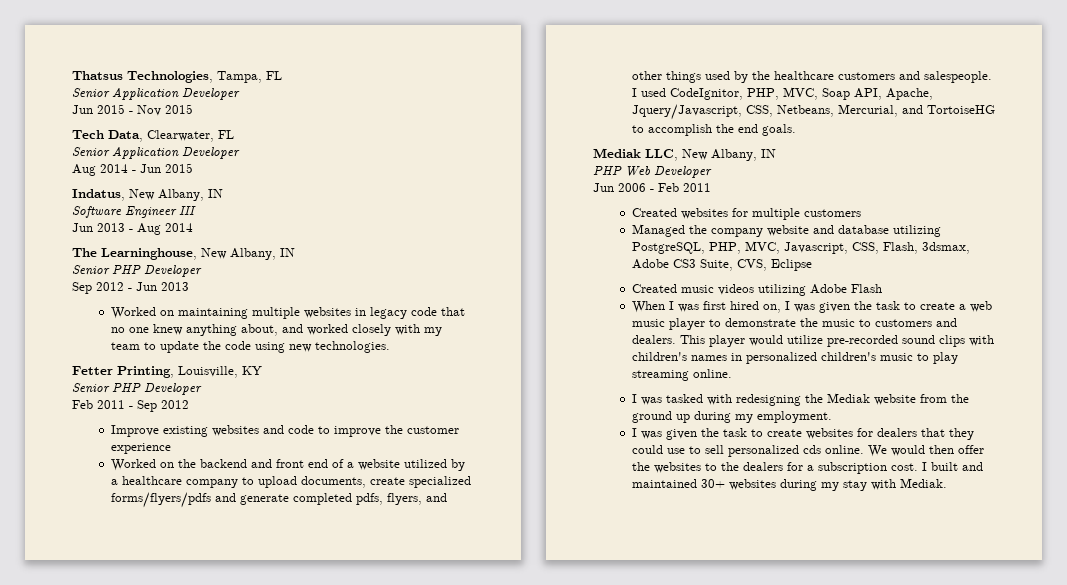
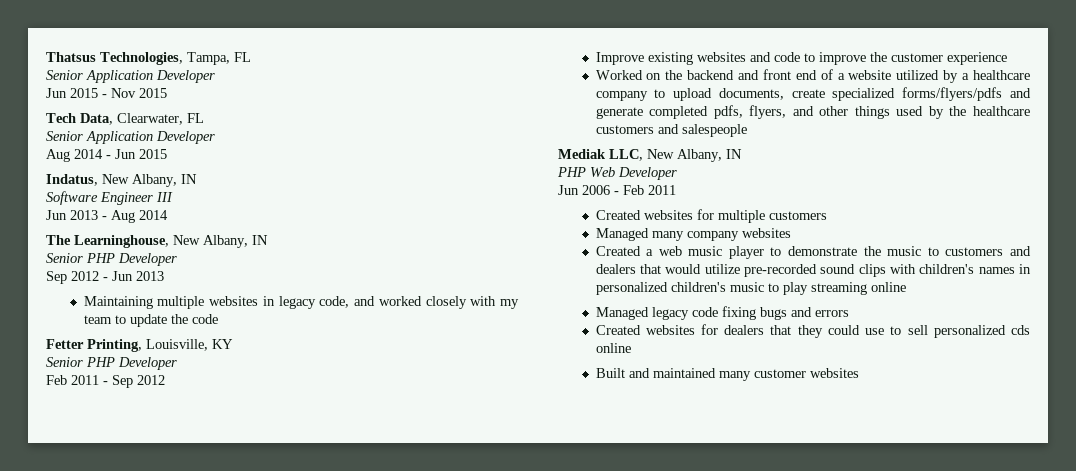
- Worked on maintaining multiple websites in legacy code that no one knew anything about, and worked closely with my team to update the code using new technologies.
+ Maintaining multiple websites in legacy code, and worked closely with my team to update the code
- Worked on the backend and front end of a website utilized by a healthcare company to upload documents, create specialized forms/flyers/pdfs and generate completed pdfs, flyers, and other things used by the healthcare customers and salespeople. I used CodeIgnitor, PHP, MVC, Soap API, Apache, Jquery/Javascript, CSS, Netbeans, Mercurial, and TortoiseHG to accomplish the end goals.
+ Worked on the backend and front end of a website utilized by a healthcare company to upload documents, create specialized forms/flyers/pdfs and generate completed pdfs, flyers, and other things used by the healthcare customers and salespeople
- Managed the company website and database utilizing PostgreSQL, PHP, MVC, Javascript, CSS, Flash, 3dsmax, Adobe CS3 Suite, CVS, Eclipse
- Created music videos utilizing Adobe Flash
- When I was first hired on, I was given the task to create a web music player to demonstrate the music to customers and dealers. This player would utilize pre-recorded sound clips with children's names in personalized children's music to play streaming online.
- I was tasked with redesigning the Mediak website from the ground up during my employment.
- I was given the task to create websites for dealers that they could use to sell personalized cds online. We would then offer the websites to the dealers for a subscription cost. I built and maintained 30+ websites during my stay with Mediak.
+ Managed many company websites
+ Created a web music player to demonstrate the music to customers and dealers that would utilize pre-recorded sound clips with children's names in personalized children's music to play streaming online
+ Managed legacy code fixing bugs and errors
+ Created websites for dealers that they could use to sell personalized cds online
+ Built and maintained many customer websites

